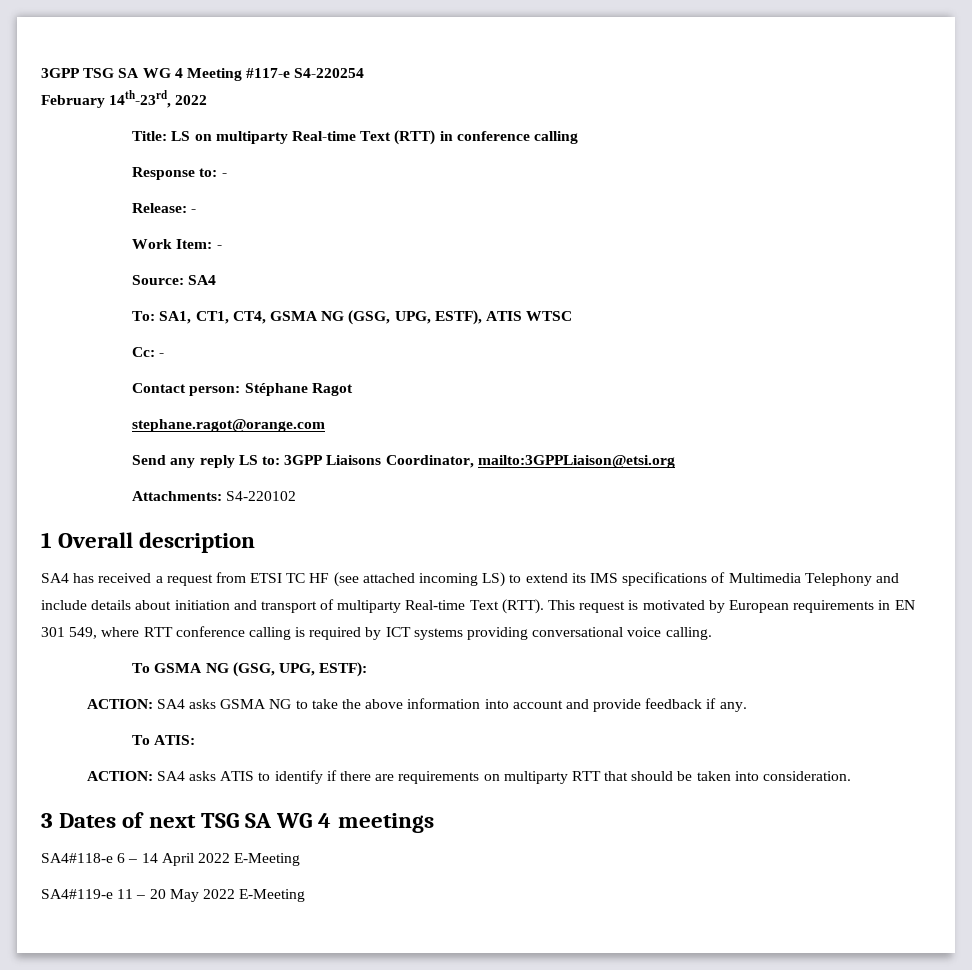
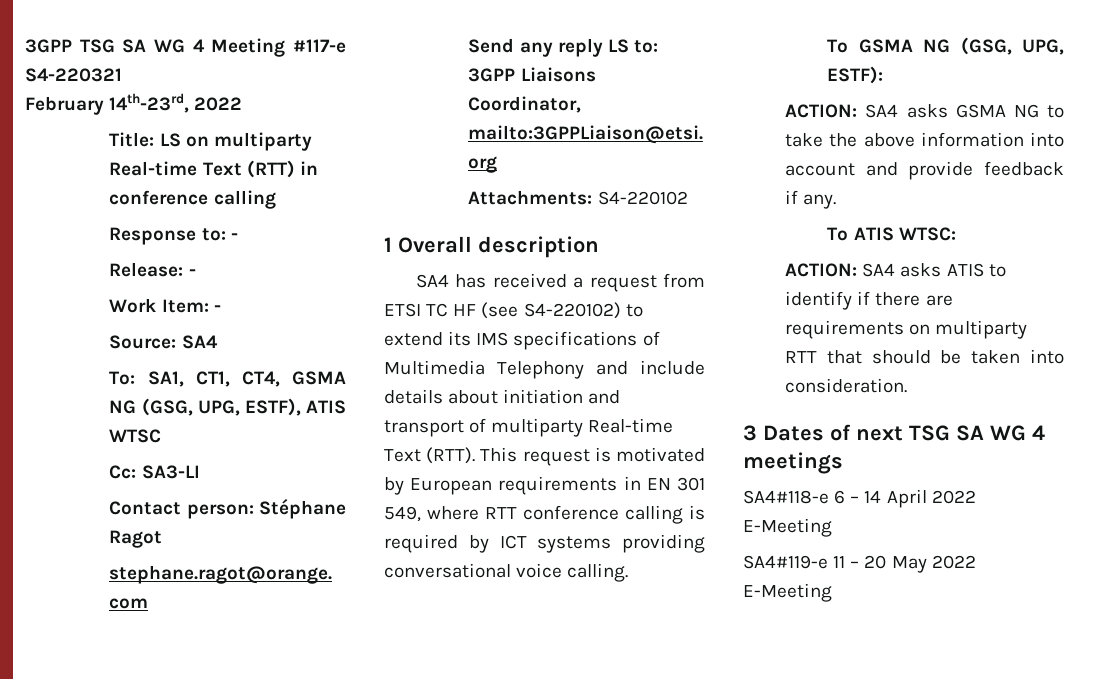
- 3GPP TSG SA WG 4 Meeting #117-e S4-220254
+ 3GPP TSG SA WG 4 Meeting #117-e S4-220321
- Cc: -
+ Cc: SA3-LI
- SA4 has received a request from ETSI TC HF (see attached incoming LS) to extend its IMS specifications of Multimedia Telephony and include details about initiation and transport of multiparty Real-time Text (RTT).
+ SA4 has received a request from ETSI TC HF (see S4-220102) to extend its IMS specifications of Multimedia Telephony and include details about initiation and transport of multiparty Real-time Text (RTT).
- To ATIS:
+ To ATIS WTSC:

